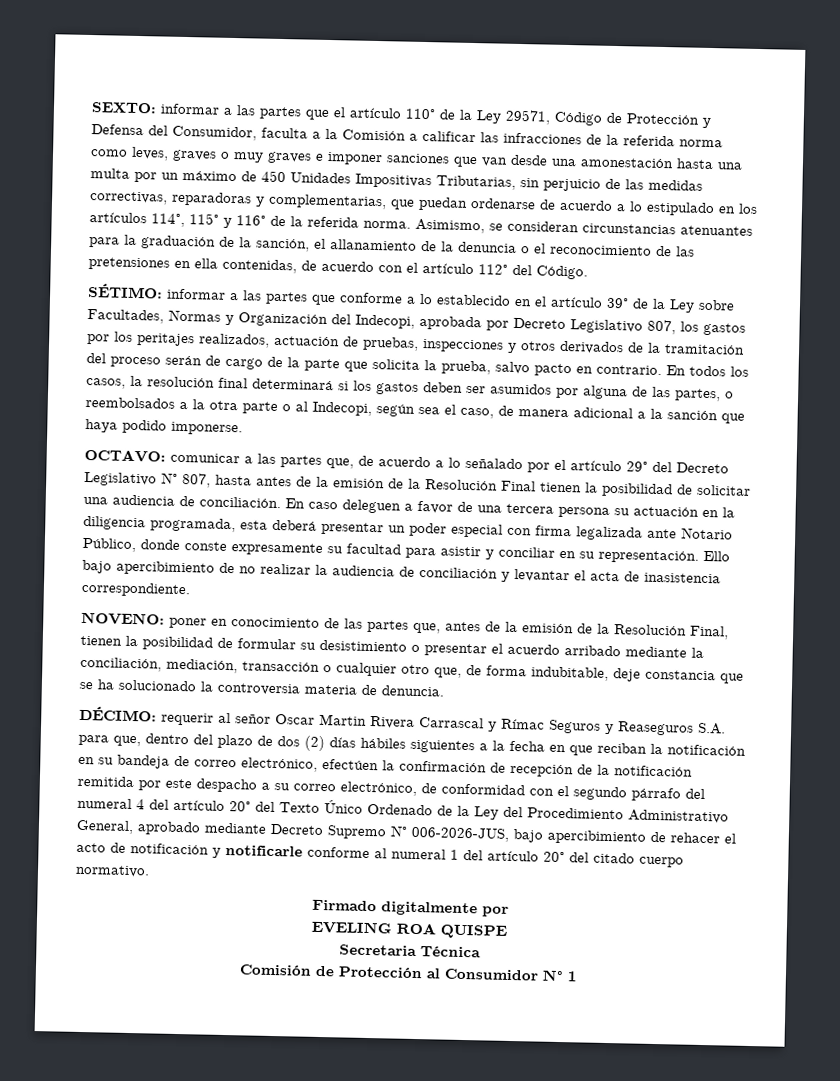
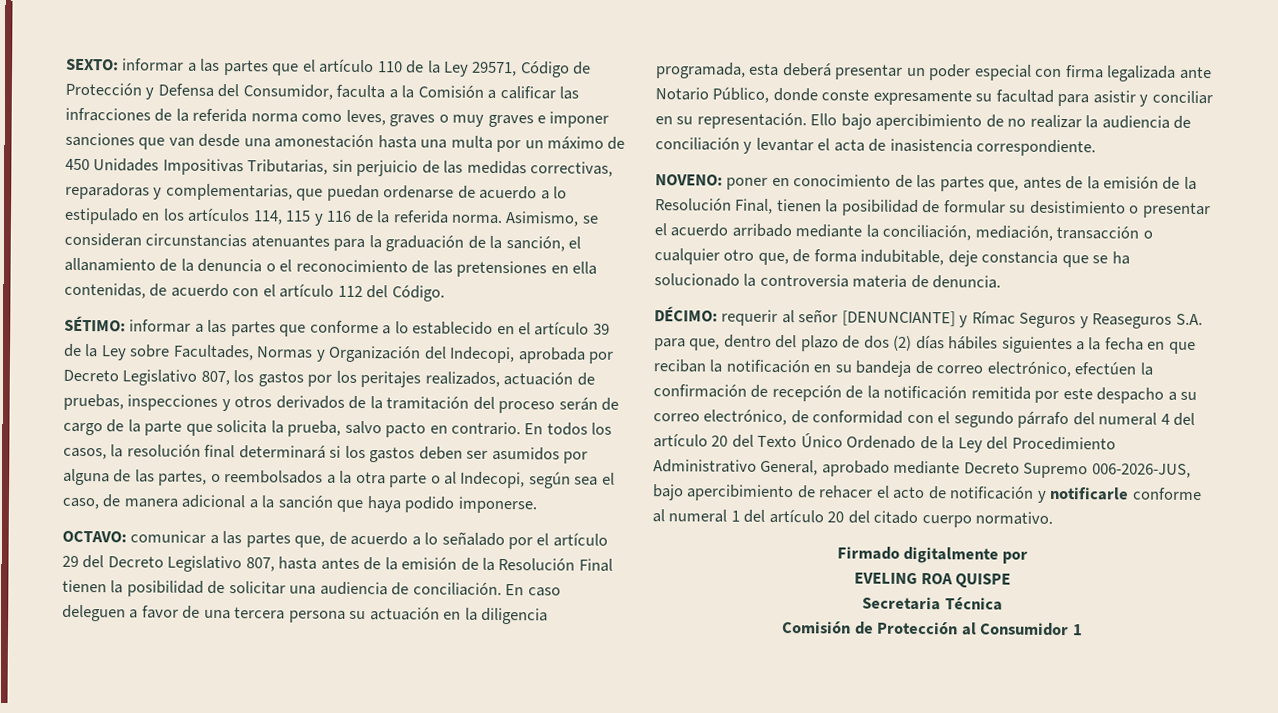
- informar a las partes que el artículo 110° de la Ley 29571, Código de Protección y Defensa del Consumidor, faculta a la Comisión a calificar las infracciones de la referida norma como leves, graves o muy graves e imponer sanciones que van desde una amonestación hasta una multa por un máximo de 450 Unidades Impositivas Tributarias, sin perjuicio de las medidas correctivas, reparadoras y complementarias, que puedan ordenarse de acuerdo a lo estipulado en los artículos 114°, 115° y 116° de la referida norma.
+ informar a las partes que el artículo 110 de la Ley 29571, Código de Protección y Defensa del Consumidor, faculta a la Comisión a calificar las infracciones de la referida norma como leves, graves o muy graves e imponer sanciones que van desde una amonestación hasta una multa por un máximo de 450 Unidades Impositivas Tributarias, sin perjuicio de las medidas correctivas, reparadoras y complementarias, que puedan ordenarse de acuerdo a lo estipulado en los artículos 114, 115 y 116 de la referida norma.
- Asimismo, se consideran circunstancias atenuantes para la graduación de la sanción, el allanamiento de la denuncia o el reconocimiento de las pretensiones en ella contenidas, de acuerdo con el artículo 112° del Código.
+ Asimismo, se consideran circunstancias atenuantes para la graduación de la sanción, el allanamiento de la denuncia o el reconocimiento de las pretensiones en ella contenidas, de acuerdo con el artículo 112 del Código.
- SÉTIMO: informar a las partes que conforme a lo establecido en el artículo 39° de la Ley sobre Facultades, Normas y Organización del Indecopi, aprobada por Decreto Legislativo 807, los gastos por los peritajes realizados, actuación de pruebas, inspecciones y otros derivados de la tramitación del proceso serán de cargo de la parte que solicita la prueba, salvo pacto en contrario.
+ SÉTIMO: informar a las partes que conforme a lo establecido en el artículo 39 de la Ley sobre Facultades, Normas y Organización del Indecopi, aprobada por Decreto Legislativo 807, los gastos por los peritajes realizados, actuación de pruebas, inspecciones y otros derivados de la tramitación del proceso serán de cargo de la parte que solicita la prueba, salvo pacto en contrario.
- OCTAVO: comunicar a las partes que, de acuerdo a lo señalado por el artículo 29° del Decreto Legislativo N° 807, hasta antes de la emisión de la Resolución Final tienen la posibilidad de solicitar una audiencia de conciliación.
+ OCTAVO: comunicar a las partes que, de acuerdo a lo señalado por el artículo 29 del Decreto Legislativo 807, hasta antes de la emisión de la Resolución Final tienen la posibilidad de solicitar una audiencia de conciliación.
- requerir al señor Oscar Martin Rivera Carrascal y Rímac Seguros y Reaseguros S.A. para que, dentro del plazo de dos (2) días hábiles siguientes a la fecha en que reciban la notificación en su bandeja de correo electrónico, efectúen la confirmación de recepción de la notificación remitida por este despacho a su correo electrónico, de conformidad con el segundo párrafo del numeral 4 del artículo 20° del Texto Único Ordenado de la Ley del Procedimiento Administrativo General, aprobado mediante Decreto Supremo N° 006-2026-JUS, bajo apercibimiento de rehacer el acto de notificación y notificarle conforme al numeral 1 del artículo 20° del citado cuerpo normativo.
+ requerir al señor [DENUNCIANTE] y Rímac Seguros y Reaseguros S.A. para que, dentro del plazo de dos (2) días hábiles siguientes a la fecha en que reciban la notificación en su bandeja de correo electrónico, efectúen la confirmación de recepción de la notificación remitida por este despacho a su correo electrónico, de conformidad con el segundo párrafo del numeral 4 del artículo 20 del Texto Único Ordenado de la Ley del Procedimiento Administrativo General, aprobado mediante Decreto Supremo 006-2026-JUS, bajo apercibimiento de rehacer el acto de notificación y notificarle conforme al numeral 1 del artículo 20 del citado cuerpo normativo.
- Comisión de Protección al Consumidor N° 1
+ Comisión de Protección al Consumidor 1

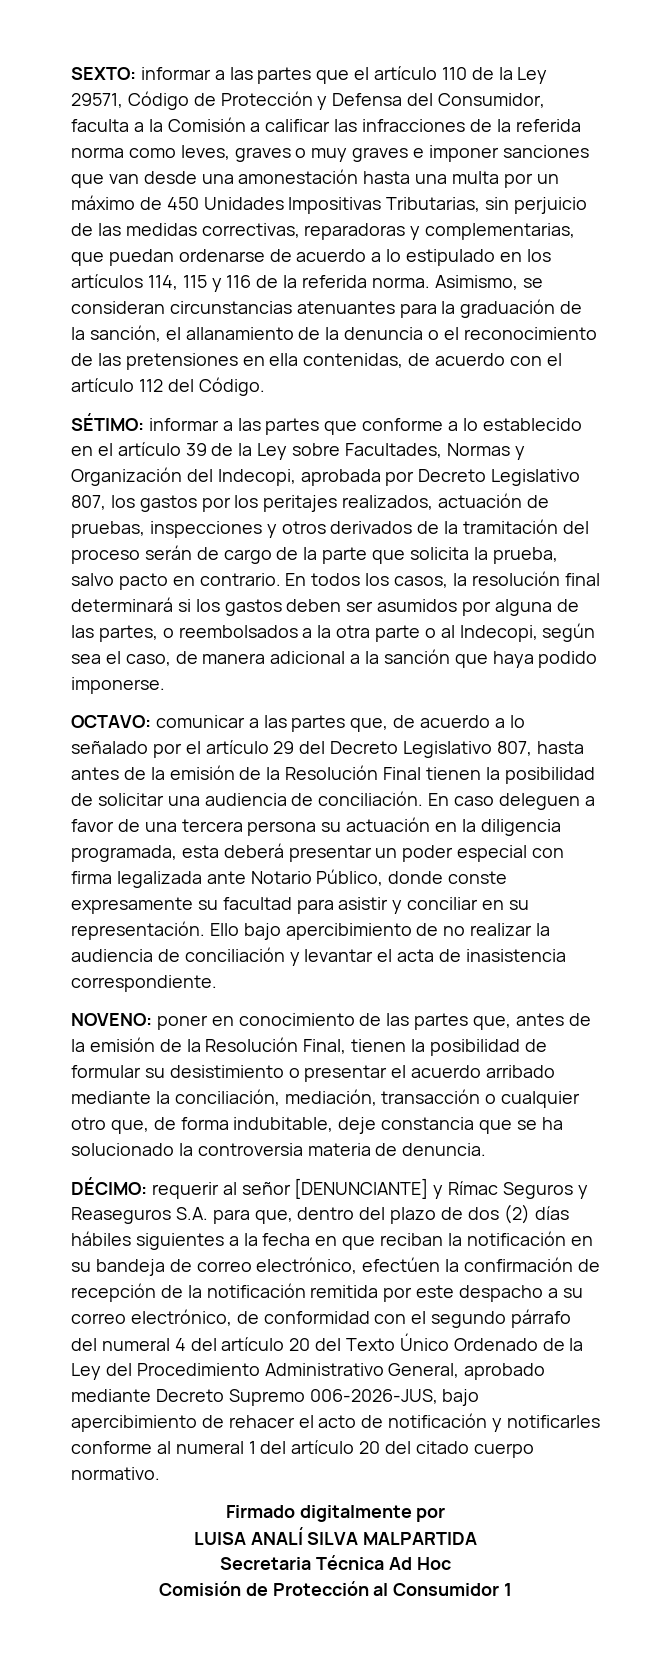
- requerir al señor [DENUNCIANTE] y Rímac Seguros y Reaseguros S.A. para que, dentro del plazo de dos (2) días hábiles siguientes a la fecha en que reciban la notificación en su bandeja de correo electrónico, efectúen la confirmación de recepción de la notificación remitida por este despacho a su correo electrónico, de conformidad con el segundo párrafo del numeral 4 del artículo 20 del Texto Único Ordenado de la Ley del Procedimiento Administrativo General, aprobado mediante Decreto Supremo 006-2026-JUS, bajo apercibimiento de rehacer el acto de notificación y notificarle conforme al numeral 1 del artículo 20 del citado cuerpo normativo.
+ requerir al señor [DENUNCIANTE] y Rímac Seguros y Reaseguros S.A. para que, dentro del plazo de dos (2) días hábiles siguientes a la fecha en que reciban la notificación en su bandeja de correo electrónico, efectúen la confirmación de recepción de la notificación remitida por este despacho a su correo electrónico, de conformidad con el segundo párrafo del numeral 4 del artículo 20 del Texto Único Ordenado de la Ley del Procedimiento Administrativo General, aprobado mediante Decreto Supremo 006-2026-JUS, bajo apercibimiento de rehacer el acto de notificación y notificarles conforme al numeral 1 del artículo 20 del citado cuerpo normativo.
- EVELING ROA QUISPE
+ LUISA ANALÍ SILVA MALPARTIDA
- Secretaria Técnica
+ Secretaria Técnica Ad Hoc

